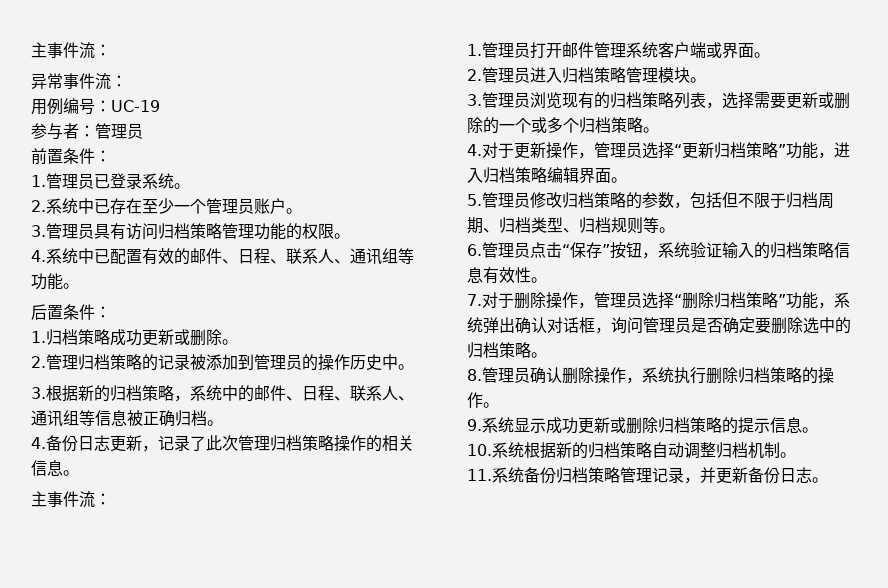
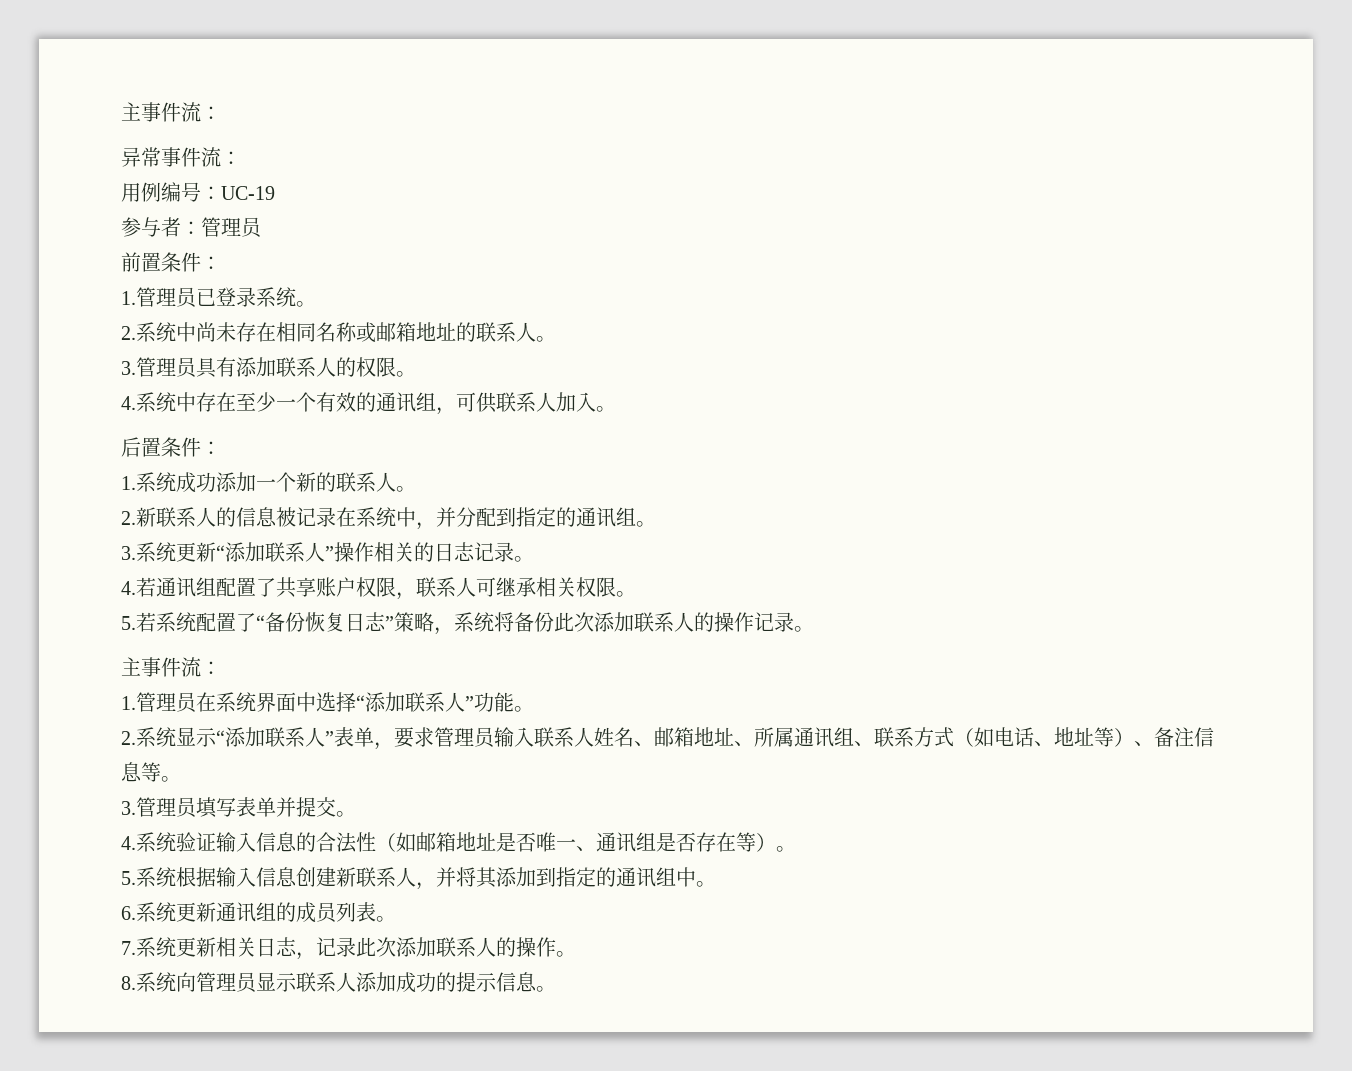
- 2.系统中已存在至少一个管理员账户。
+ 2.系统中尚未存在相同名称或邮箱地址的联系人。
- 3.管理员具有访问归档策略管理功能的权限。
+ 3.管理员具有添加联系人的权限。
- 4.系统中已配置有效的邮件、日程、联系人、通讯组等功能。
+ 4.系统中存在至少一个有效的通讯组，可供联系人加入。
  后置条件：
- 1.归档策略成功更新或删除。
- 2.管理归档策略的记录被添加到管理员的操作历史中。
- 3.根据新的归档策略，系统中的邮件、日程、联系人、通讯组等信息被正确归档。
- 4.备份日志更新，记录了此次管理归档策略操作的相关信息。
+ 1.系统成功添加一个新的联系人。
+ 2.新联系人的信息被记录在系统中，并分配到指定的通讯组。
+ 3.系统更新“添加联系人”操作相关的日志记录。
+ 4.若通讯组配置了共享账户权限，联系人可继承相关权限。
+ 5.若系统配置了“备份恢复日志”策略，系统将备份此次添加联系人的操作记录。
- 1.管理员打开邮件管理系统客户端或界面。
- 2.管理员进入归档策略管理模块。
- 3.管理员浏览现有的归档策略列表，选择需要更新或删除的一个或多个归档策略。
- 4.对于更新操作，管理员选择“更新归档策略”功能，进入归档策略编辑界面。
- 5.管理员修改归档策略的参数，包括但不限于归档周期、归档类型、归档规则等。
- 6.管理员点击“保存”按钮，系统验证输入的归档策略信息有效性。
- 7.对于删除操作，管理员选择“删除归档策略”功能，系统弹出确认对话框，询问管理员是否确定要删除选中的归档策略。
- 8.管理员确认删除操作，系统执行删除归档策略的操作。
- 9.系统显示成功更新或删除归档策略的提示信息。
- 10.系统根据新的归档策略自动调整归档机制。
- 11.系统备份归档策略管理记录，并更新备份日志。
+ 1.管理员在系统界面中选择“添加联系人”功能。
+ 2.系统显示“添加联系人”表单，要求管理员输入联系人姓名、邮箱地址、所属通讯组、联系方式（如电话、地址等）、备注信息等。
+ 3.管理员填写表单并提交。
+ 4.系统验证输入信息的合法性（如邮箱地址是否唯一、通讯组是否存在等）。
+ 5.系统根据输入信息创建新联系人，并将其添加到指定的通讯组中。
+ 6.系统更新通讯组的成员列表。
+ 7.系统更新相关日志，记录此次添加联系人的操作。
+ 8.系统向管理员显示联系人添加成功的提示信息。

